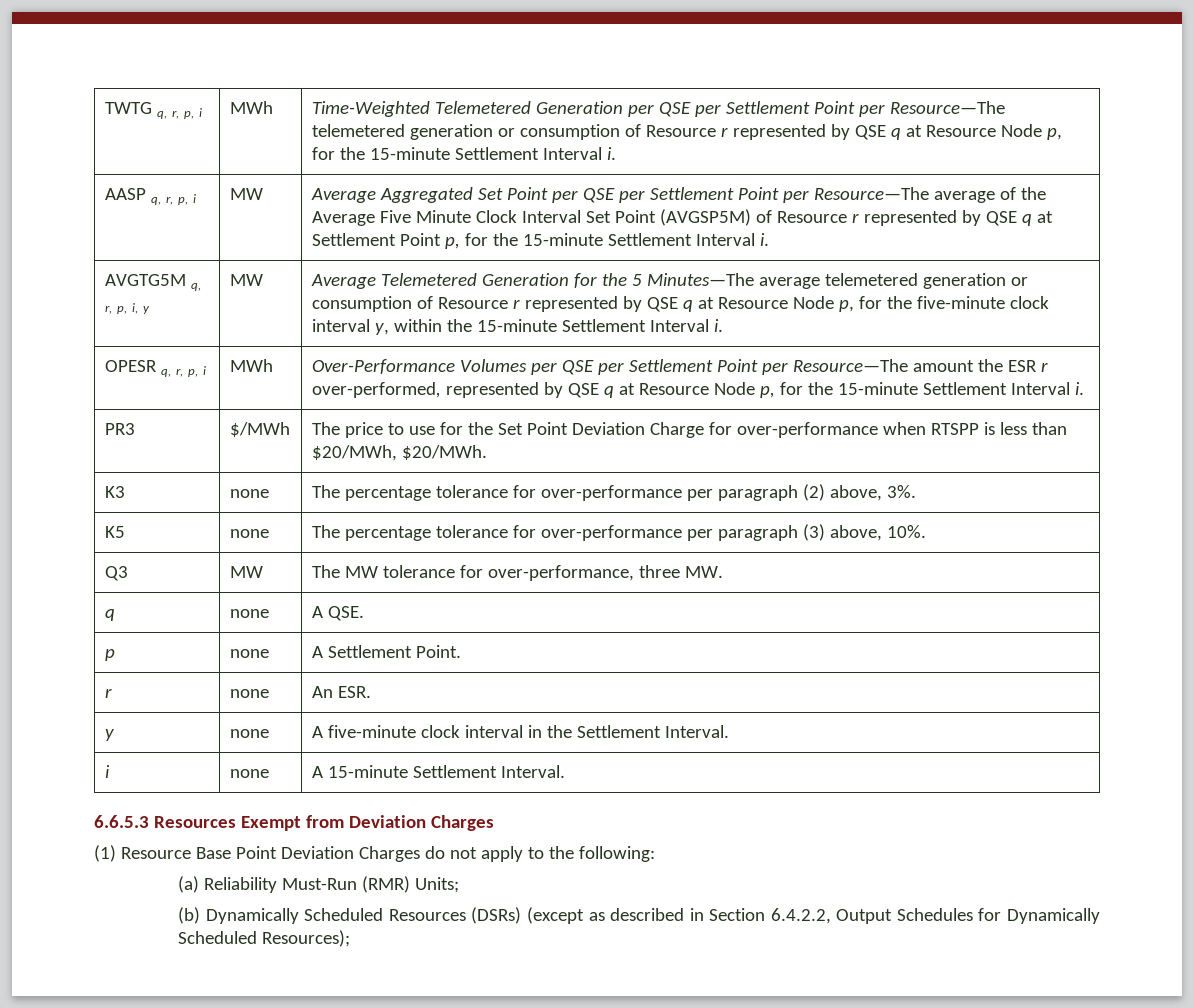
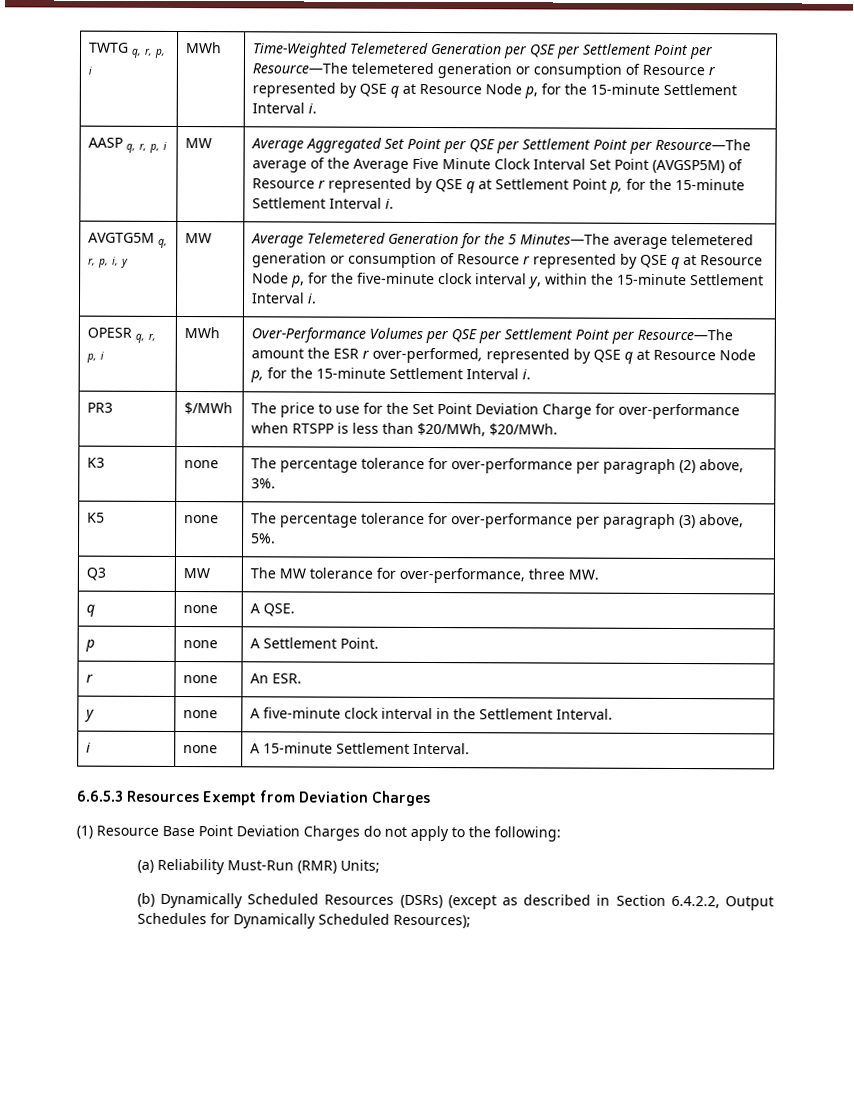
- K5 | none | The percentage tolerance for over-performance per paragraph (3) above, 10%.
+ K5 | none | The percentage tolerance for over-performance per paragraph (3) above, 5%.

